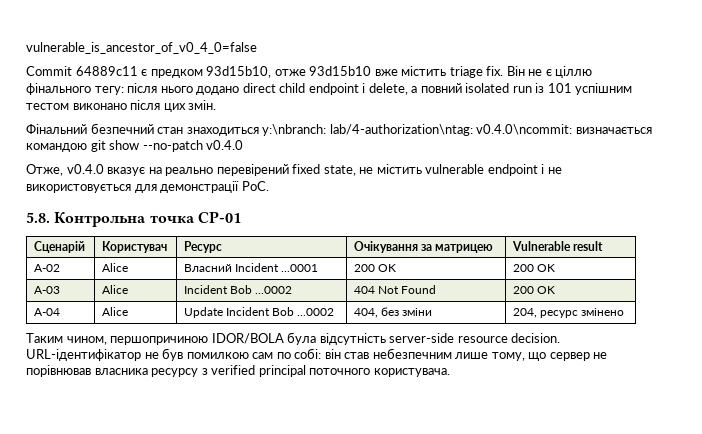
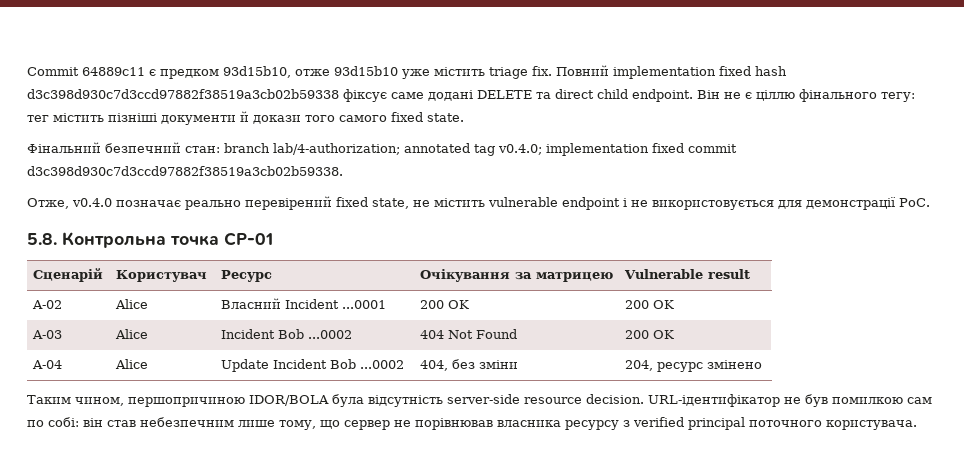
- vulnerable_is_ancestor_of_v0_4_0=false
- Commit 64889c11 є предком 93d15b10, отже 93d15b10 вже містить triage fix.
+ Commit 64889c11 є предком 93d15b10, отже 93d15b10 уже містить triage fix.
+ Повний implementation fixed hash d3c398d930c7d3ccd97882f38519a3cb02b59338 фіксує саме додані DELETE та direct child endpoint.
- Він не є ціллю фінального тегу: після нього додано direct child endpoint і delete, а повний isolated run із 101 успішним тестом виконано після цих змін.
- Фінальний безпечний стан знаходиться у:\nbranch: lab/4-authorization\ntag: v0.4.0\ncommit: визначається командою git show --no-patch v0.4.0
+ Він не є ціллю фінального тегу: тег містить пізніші документи й докази того самого fixed state.
+ Фінальний безпечний стан: branch lab/4-authorization; annotated tag v0.4.0; implementation fixed commit d3c398d930c7d3ccd97882f38519a3cb02b59338.
- Отже, v0.4.0 вказує на реально перевірений fixed state, не містить vulnerable endpoint і не використовується для демонстрації PoC.
+ Отже, v0.4.0 позначає реально перевірений fixed state, не містить vulnerable endpoint і не використовується для демонстрації PoC.

